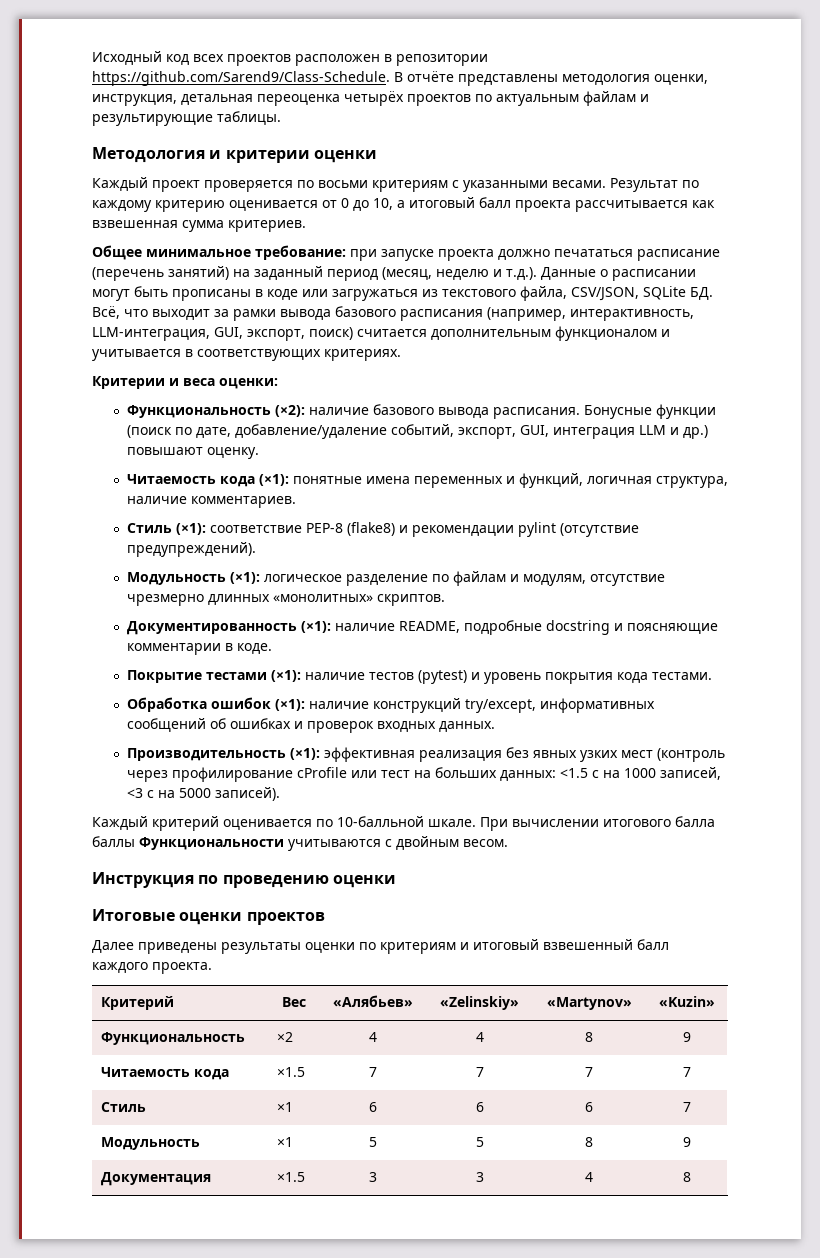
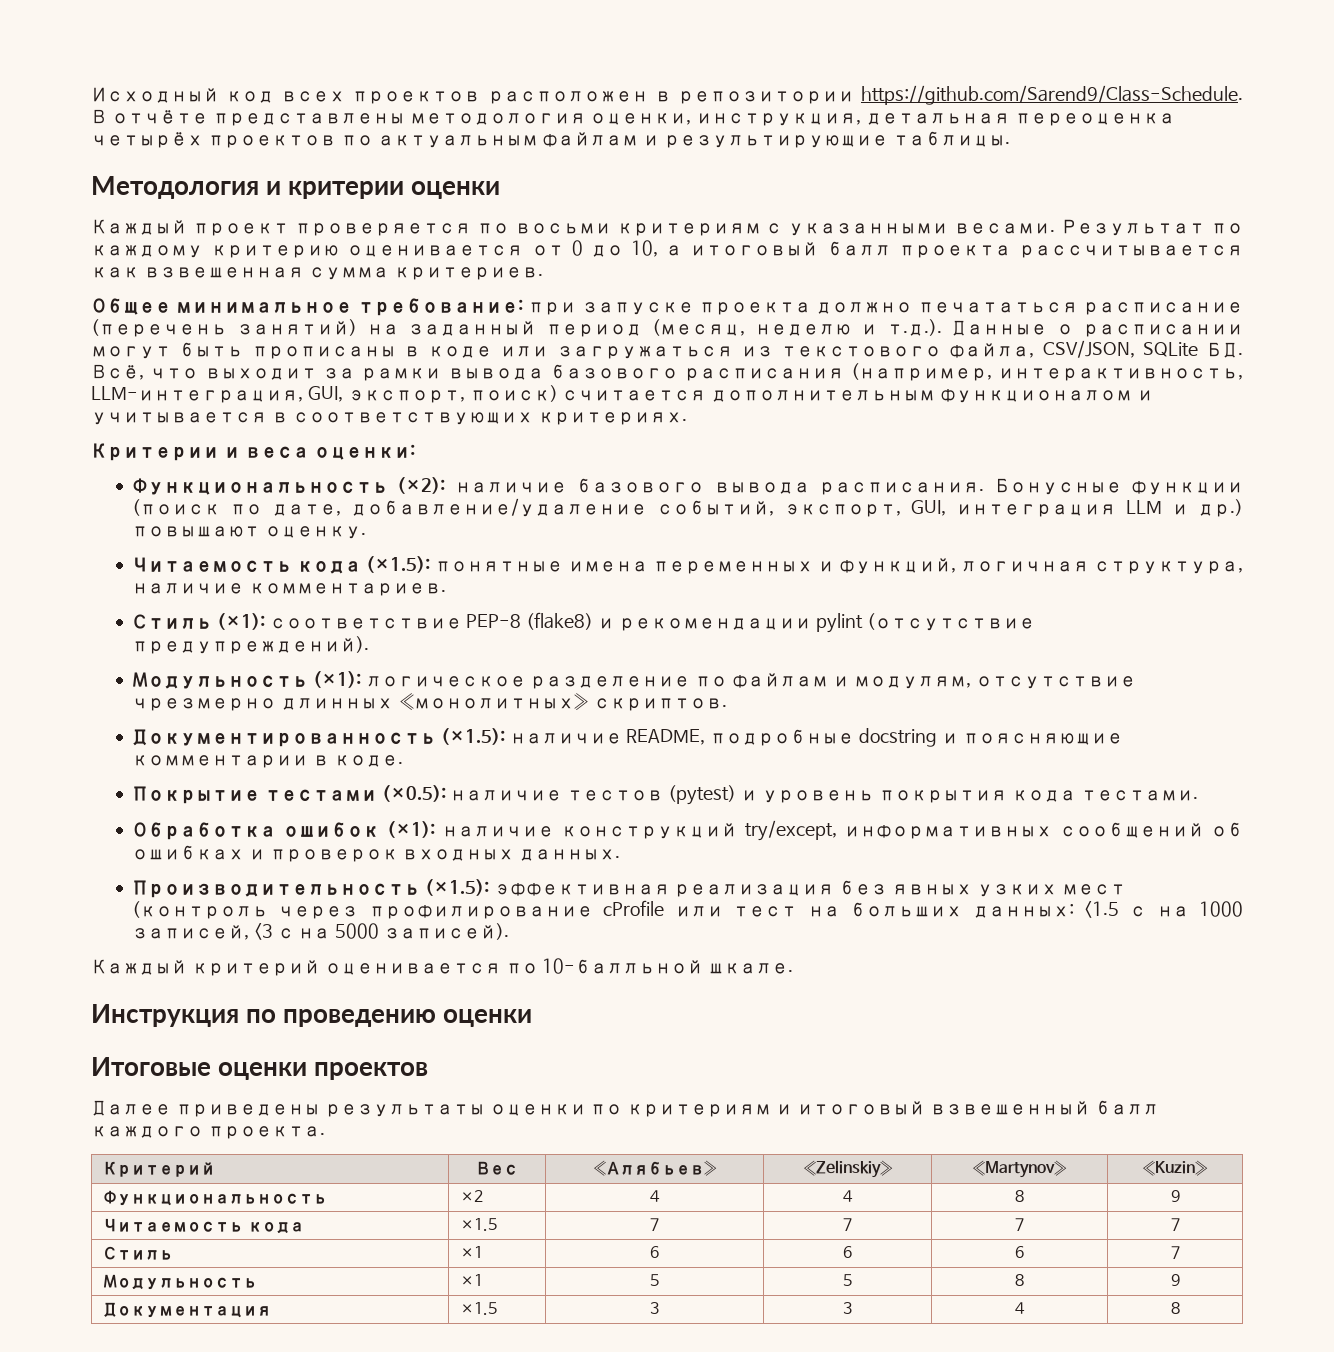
- Читаемость кода (×1): понятные имена переменных и функций, логичная структура, наличие комментариев.
+ Читаемость кода (×1.5): понятные имена переменных и функций, логичная структура, наличие комментариев.
- Документированность (×1): наличие README, подробные docstring и поясняющие комментарии в коде.
+ Документированность (×1.5): наличие README, подробные docstring и поясняющие комментарии в коде.
- Покрытие тестами (×1): наличие тестов (pytest) и уровень покрытия кода тестами.
+ Покрытие тестами (×0.5): наличие тестов (pytest) и уровень покрытия кода тестами.
- Производительность (×1): эффективная реализация без явных узких мест (контроль через профилирование cProfile или тест на больших данных: <1.5 с на 1000 записей, <3 с на 5000 записей).
+ Производительность (×1.5): эффективная реализация без явных узких мест (контроль через профилирование cProfile или тест на больших данных: <1.5 с на 1000 записей, <3 с на 5000 записей).
- При вычислении итогового балла баллы Функциональности учитываются с двойным весом.

